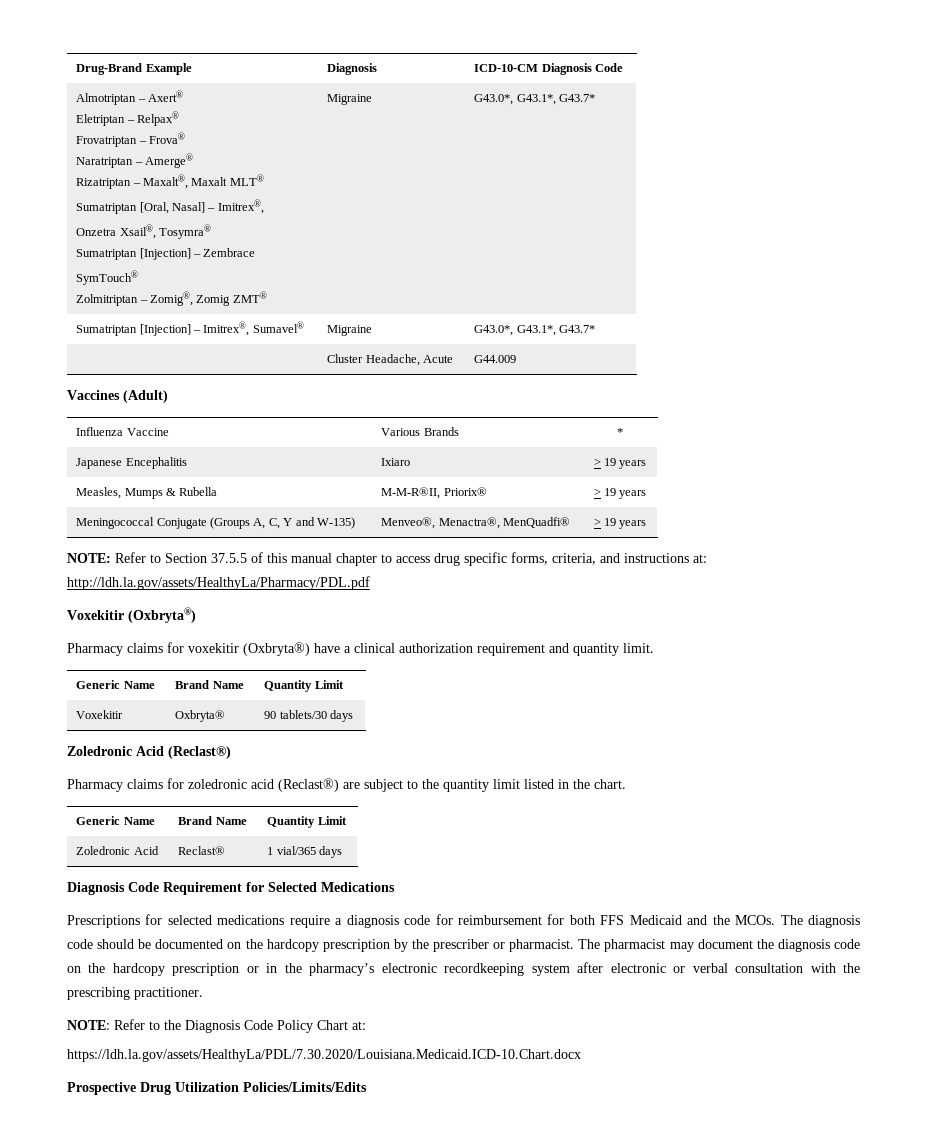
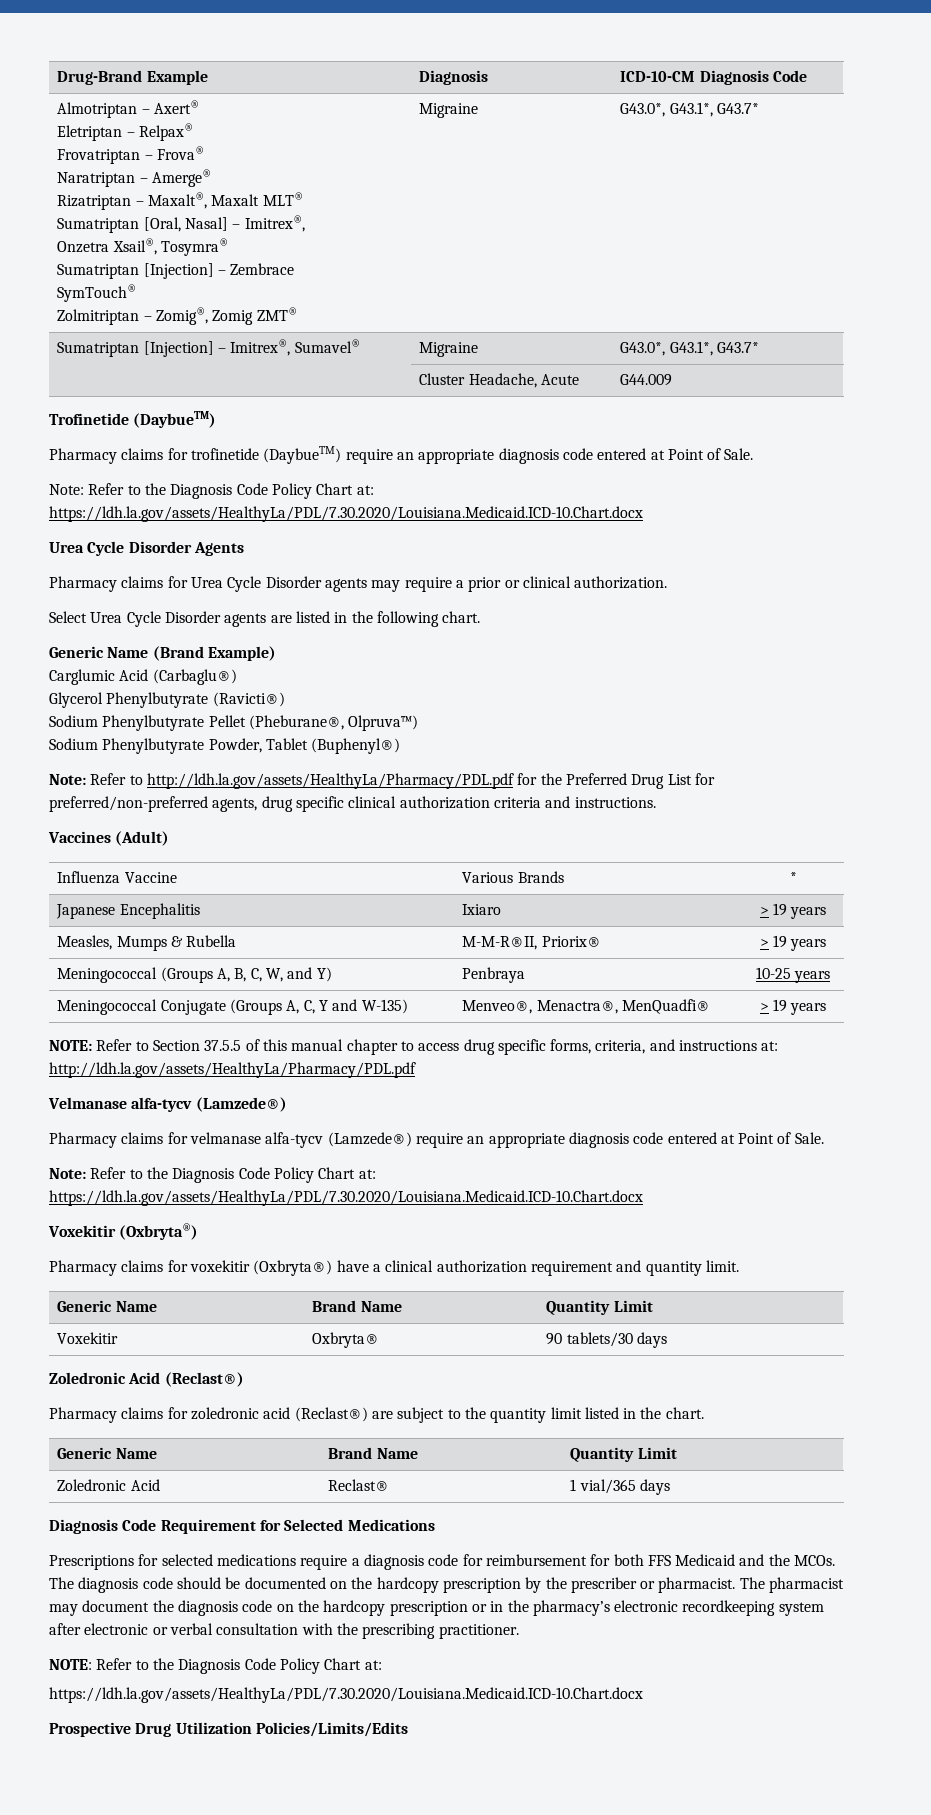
+ Trofinetide (DaybueTM)
+ Pharmacy claims for trofinetide (DaybueTM) require an appropriate diagnosis code entered at Point of Sale.
+ Note: Refer to the Diagnosis Code Policy Chart at: https://ldh.la.gov/assets/HealthyLa/PDL/7.30.2020/Louisiana.Medicaid.ICD-10.Chart.docx
+ Urea Cycle Disorder Agents
+ Pharmacy claims for Urea Cycle Disorder agents may require a prior or clinical authorization.
+ Select Urea Cycle Disorder agents are listed in the following chart.
+ Generic Name (Brand Example)
+ Carglumic Acid (Carbaglu®)
+ Glycerol Phenylbutyrate (Ravicti®)
+ Sodium Phenylbutyrate Pellet (Pheburane®, Olpruva™)
+ Sodium Phenylbutyrate Powder, Tablet (Buphenyl®)
+ Note: Refer to http://ldh.la.gov/assets/HealthyLa/Pharmacy/PDL.pdf for the Preferred Drug List for preferred/non-preferred agents, drug specific clinical authorization criteria and instructions.
+ Meningococcal (Groups A, B, C, W, and Y) | Penbraya | 10-25 years
+ Velmanase alfa-tycv (Lamzede®)
+ Pharmacy claims for velmanase alfa-tycv (Lamzede®) require an appropriate diagnosis code entered at Point of Sale.
+ Note: Refer to the Diagnosis Code Policy Chart at: https://ldh.la.gov/assets/HealthyLa/PDL/7.30.2020/Louisiana.Medicaid.ICD-10.Chart.docx

